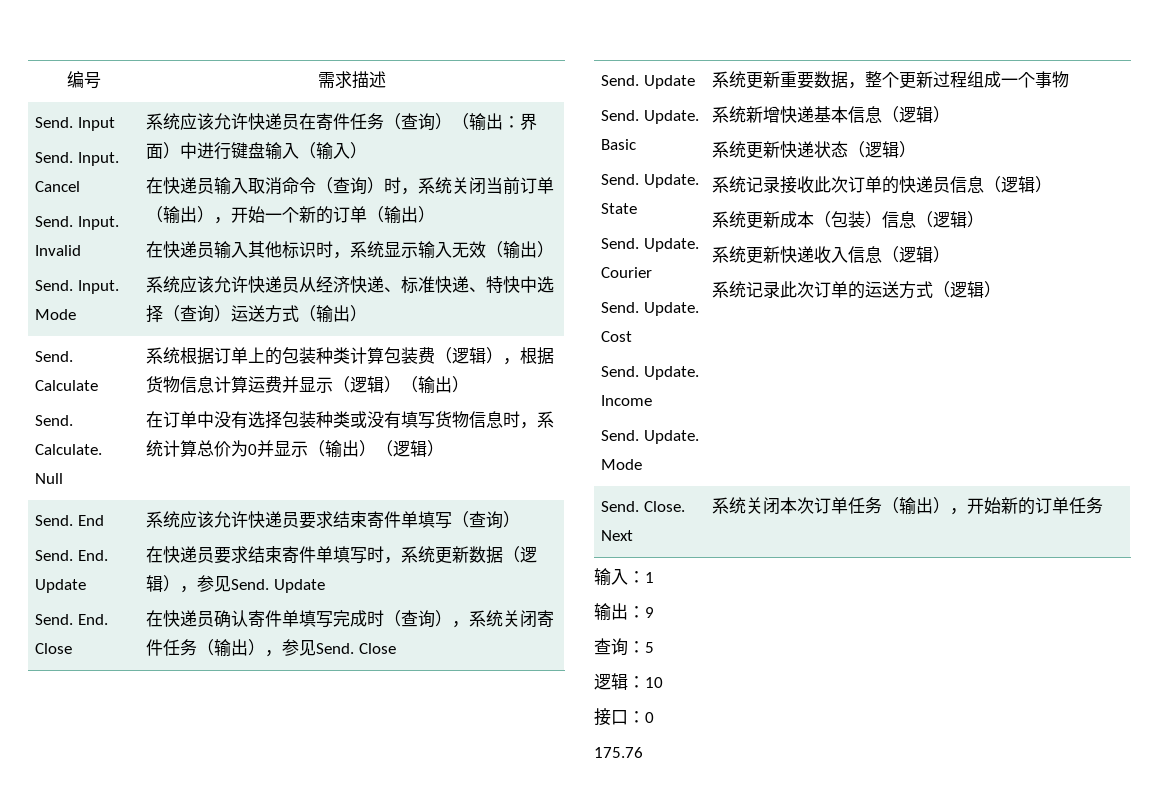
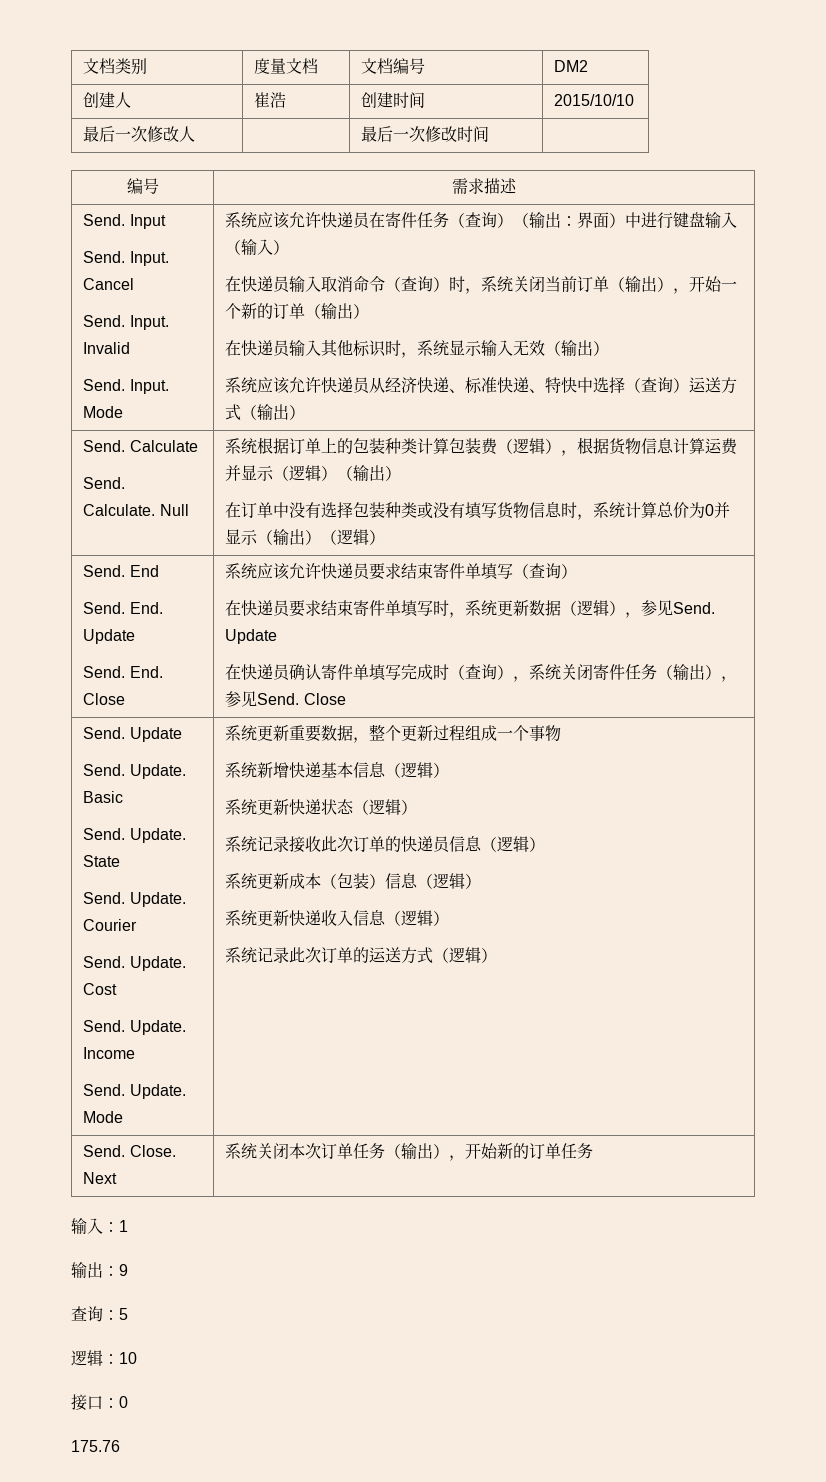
+ 文档类别 | 度量文档 | 文档编号 | DM2
+ 创建人 | 崔浩 | 创建时间 | 2015/10/10
+ 最后一次修改人 | | 最后一次修改时间 |

